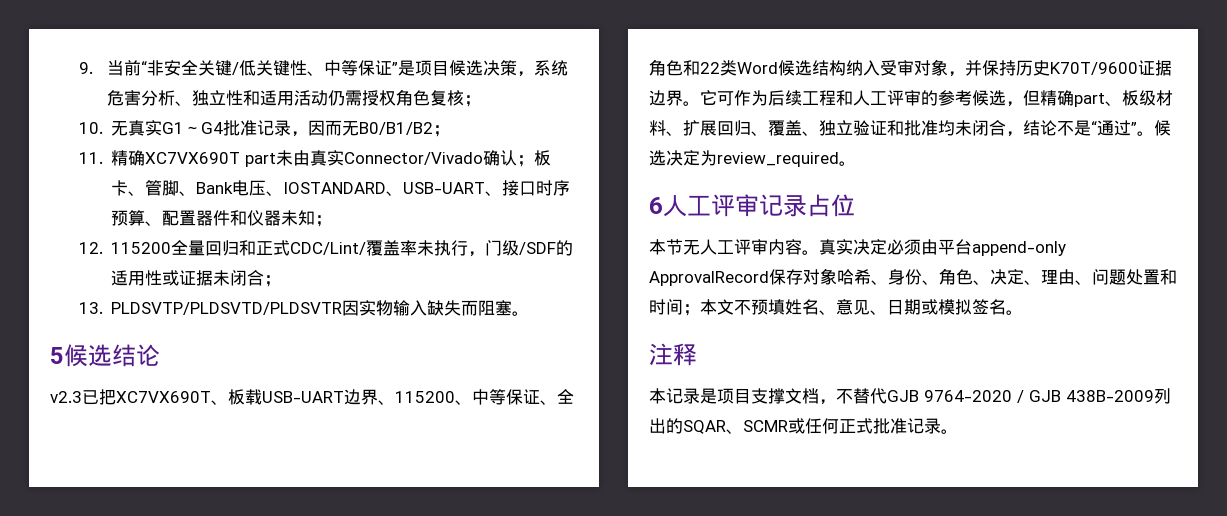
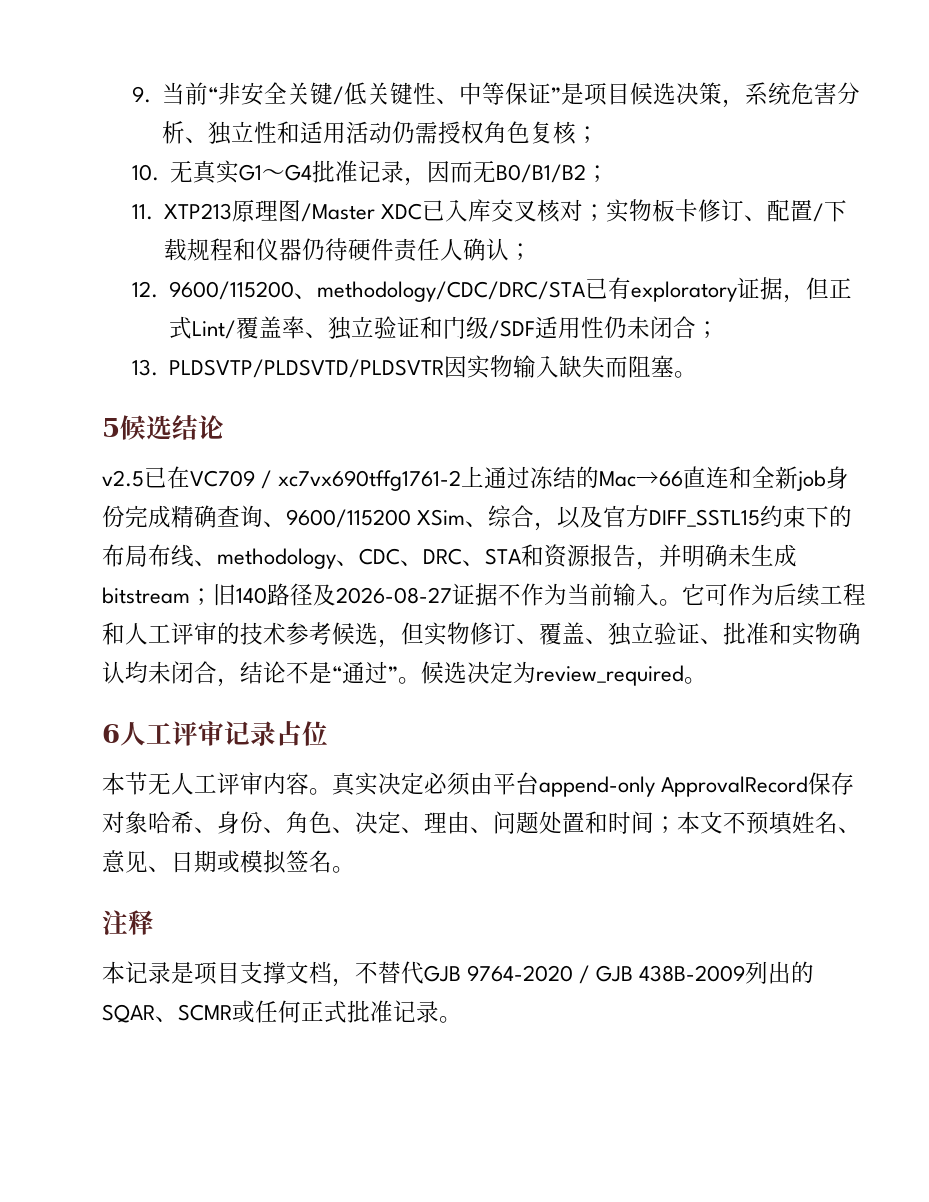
- 11.精确XC7VX690T part未由真实Connector/Vivado确认；板卡、管脚、Bank电压、IOSTANDARD、USB-UART、接口时序预算、配置器件和仪器未知；
- 12. 115200全量回归和正式CDC/Lint/覆盖率未执行，门级/SDF的适用性或证据未闭合；
+ 11. XTP213原理图/Master XDC已入库交叉核对；实物板卡修订、配置/下载规程和仪器仍待硬件责任人确认；
+ 12. 9600/115200、methodology/CDC/DRC/STA已有exploratory证据，但正式Lint/覆盖率、独立验证和门级/SDF适用性仍未闭合；
- v2.3已把XC7VX690T、板载USB-UART边界、115200、中等保证、全角色和22类Word候选结构纳入受审对象，并保持历史K70T/9600证据边界。
+ v2.5已在VC709 / xc7vx690tffg1761-2上通过冻结的Mac→66直连和全新job身份完成精确查询、9600/115200 XSim、综合，以及官方DIFF_SSTL15约束下的布局布线、methodology、CDC、DRC、STA和资源报告，并明确未生成bitstream；旧140路径及2026-08-27证据不作为当前输入。
- 它可作为后续工程和人工评审的参考候选，但精确part、板级材料、扩展回归、覆盖、独立验证和批准均未闭合，结论不是“通过”。
+ 它可作为后续工程和人工评审的技术参考候选，但实物修订、覆盖、独立验证、批准和实物确认均未闭合，结论不是“通过”。

